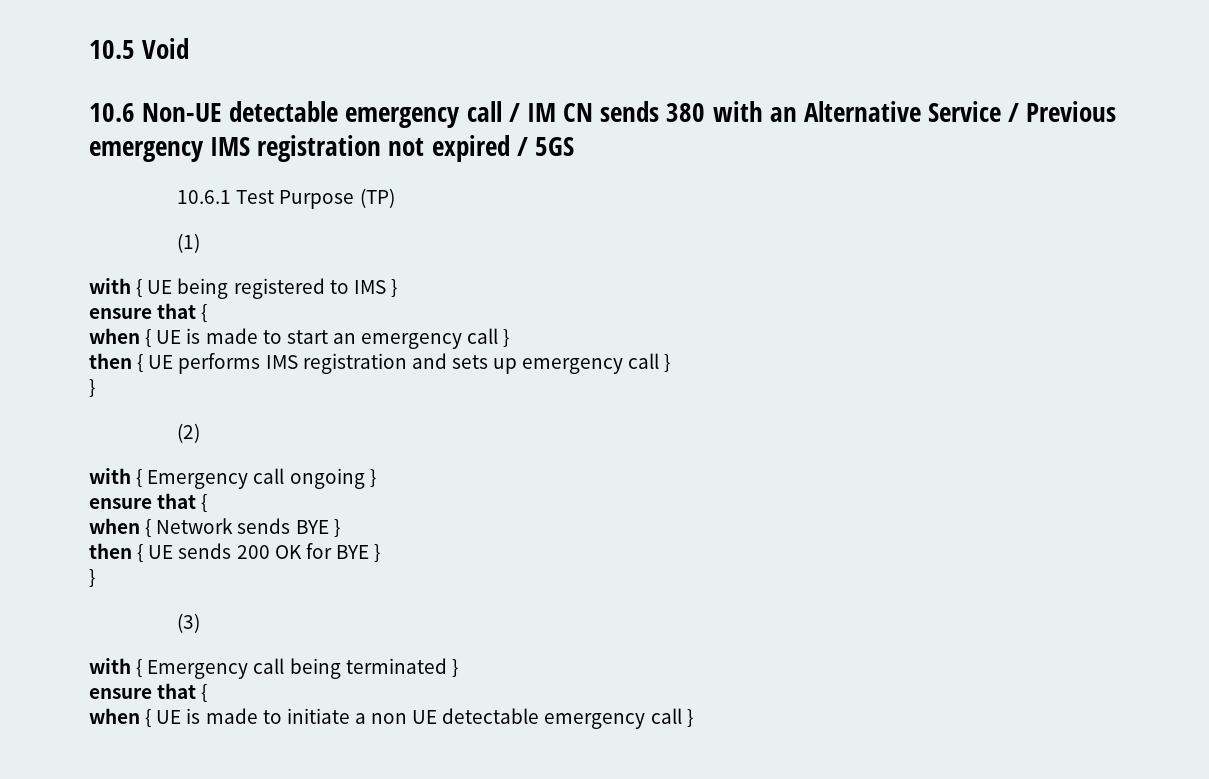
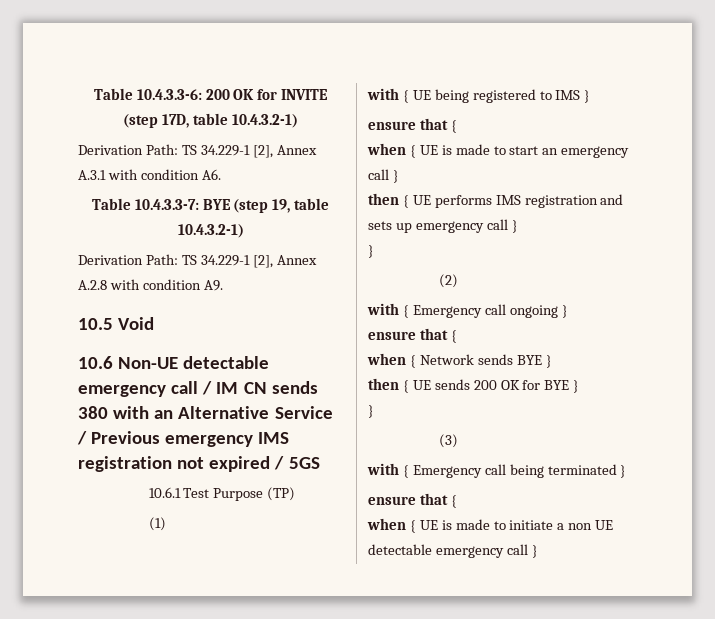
+ Table 10.4.3.3-6: 200 OK for INVITE (step 17D, table 10.4.3.2-1)
+ Derivation Path: TS 34.229-1 [2], Annex A.3.1 with condition A6.
+ Table 10.4.3.3-7: BYE (step 19, table 10.4.3.2-1)
+ Derivation Path: TS 34.229-1 [2], Annex A.2.8 with condition A9.

